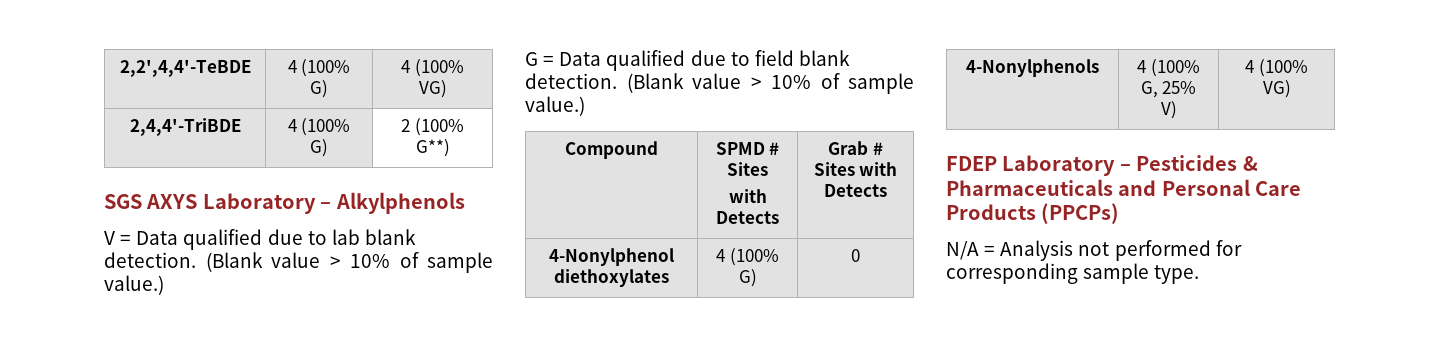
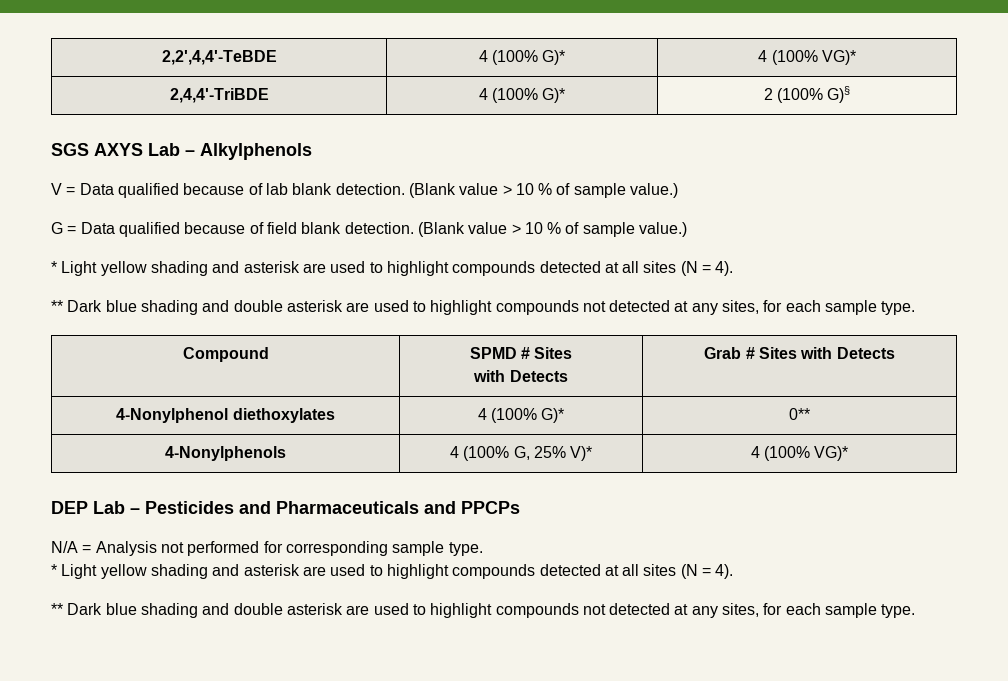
- 2,2',4,4'-TeBDE | 4 (100% G) | 4 (100% VG)
+ 2,2',4,4'-TeBDE | 4 (100% G)* | 4 (100% VG)*
- 2,4,4'-TriBDE | 4 (100% G) | 2 (100% G**)
+ 2,4,4'-TriBDE | 4 (100% G)* | 2 (100% G)§
- SGS AXYS Laboratory – Alkylphenols
+ SGS AXYS Lab – Alkylphenols
- V = Data qualified due to lab blank detection. (Blank value > 10% of sample value.)
+ V = Data qualified because of lab blank detection. (Blank value > 10 % of sample value.)
- G = Data qualified due to field blank detection. (Blank value > 10% of sample value.)
+ G = Data qualified because of field blank detection. (Blank value > 10 % of sample value.)
+ * Light yellow shading and asterisk are used to highlight compounds detected at all sites (N = 4).
+ ** Dark blue shading and double asterisk are used to highlight compounds not detected at any sites, for each sample type.
- 4-Nonylphenol diethoxylates | 4 (100% G) | 0
+ 4-Nonylphenol diethoxylates | 4 (100% G)* | 0**
- 4-Nonylphenols | 4 (100% G, 25% V) | 4 (100% VG)
- FDEP Laboratory – Pesticides & Pharmaceuticals and Personal Care Products (PPCPs)
+ 4-Nonylphenols | 4 (100% G, 25% V)* | 4 (100% VG)*
+ DEP Lab – Pesticides and Pharmaceuticals and PPCPs
  N/A = Analysis not performed for corresponding sample type.
+ * Light yellow shading and asterisk are used to highlight compounds detected at all sites (N = 4).
+ ** Dark blue shading and double asterisk are used to highlight compounds not detected at any sites, for each sample type.

